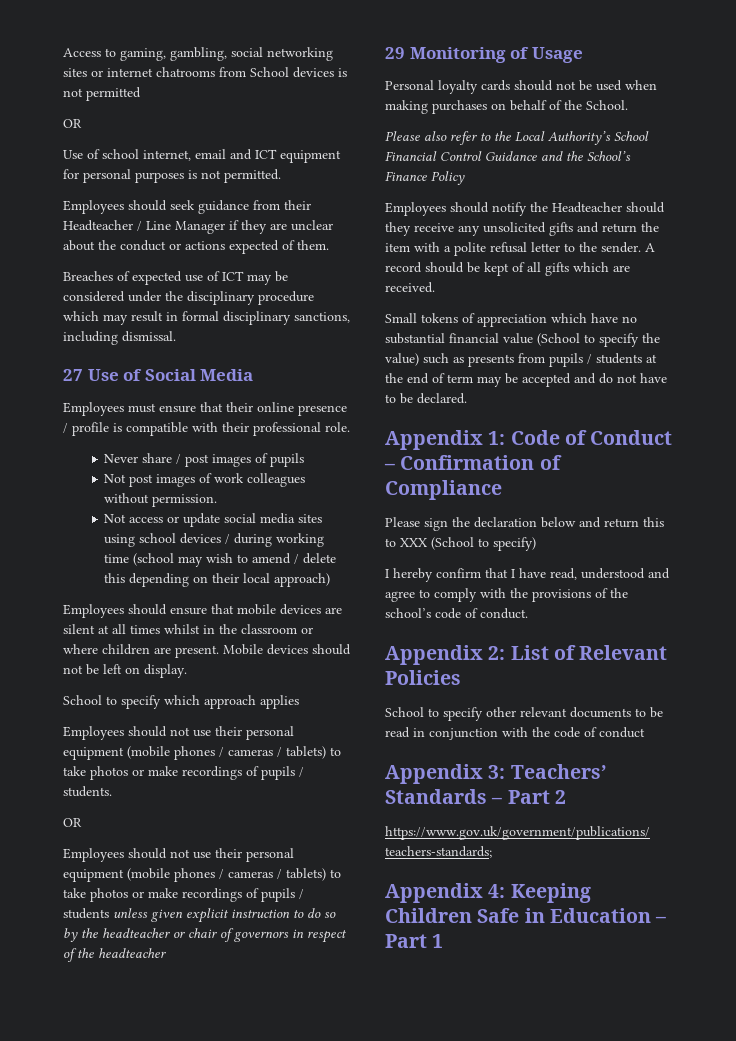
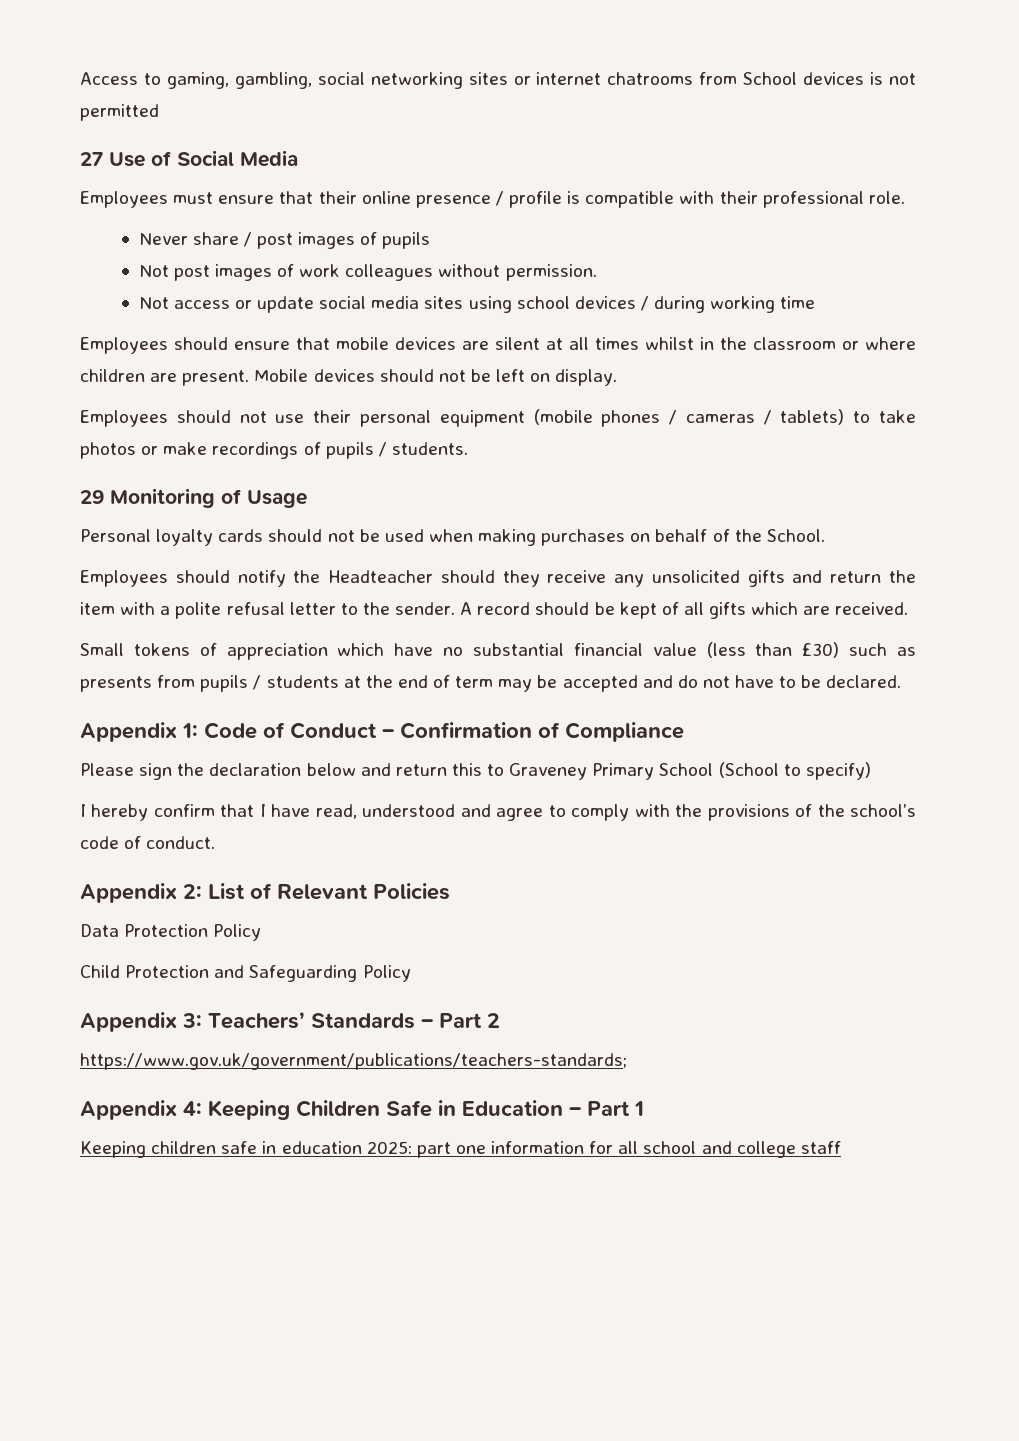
  Access to gaming, gambling, social networking sites or internet chatrooms from School devices is not permitted
- OR
- Use of school internet, email and ICT equipment for personal purposes is not permitted.
- Employees should seek guidance from their Headteacher / Line Manager if they are unclear about the conduct or actions expected of them.
- Breaches of expected use of ICT may be considered under the disciplinary procedure which may result in formal disciplinary sanctions, including dismissal.
- Not access or update social media sites using school devices / during working time (school may wish to amend / delete this depending on their local approach)
+ Not access or update social media sites using school devices / during working time
- School to specify which approach applies
  Employees should not use their personal equipment (mobile phones / cameras / tablets) to take photos or make recordings of pupils / students.
- OR
- Employees should not use their personal equipment (mobile phones / cameras / tablets) to take photos or make recordings of pupils / students unless given explicit instruction to do so by the headteacher or chair of governors in respect of the headteacher
- Please also refer to the Local Authority’s School Financial Control Guidance and the School’s Finance Policy
- Small tokens of appreciation which have no substantial financial value (School to specify the value) such as presents from pupils / students at the end of term may be accepted and do not have to be declared.
+ Small tokens of appreciation which have no substantial financial value (less than £30) such as presents from pupils / students at the end of term may be accepted and do not have to be declared.
- Please sign the declaration below and return this to XXX (School to specify)
+ Please sign the declaration below and return this to Graveney Primary School (School to specify)
- School to specify other relevant documents to be read in conjunction with the code of conduct
+ Data Protection Policy
+ Child Protection and Safeguarding Policy
+ Keeping children safe in education 2025: part one information for all school and college staff

